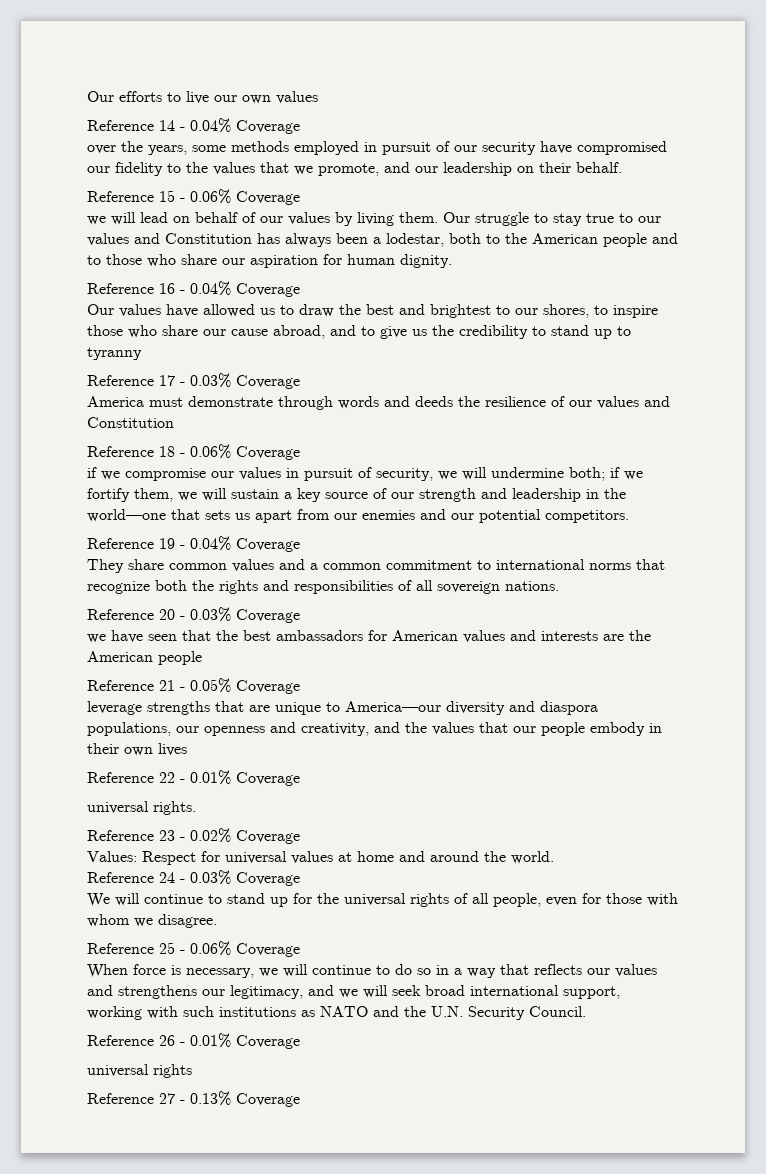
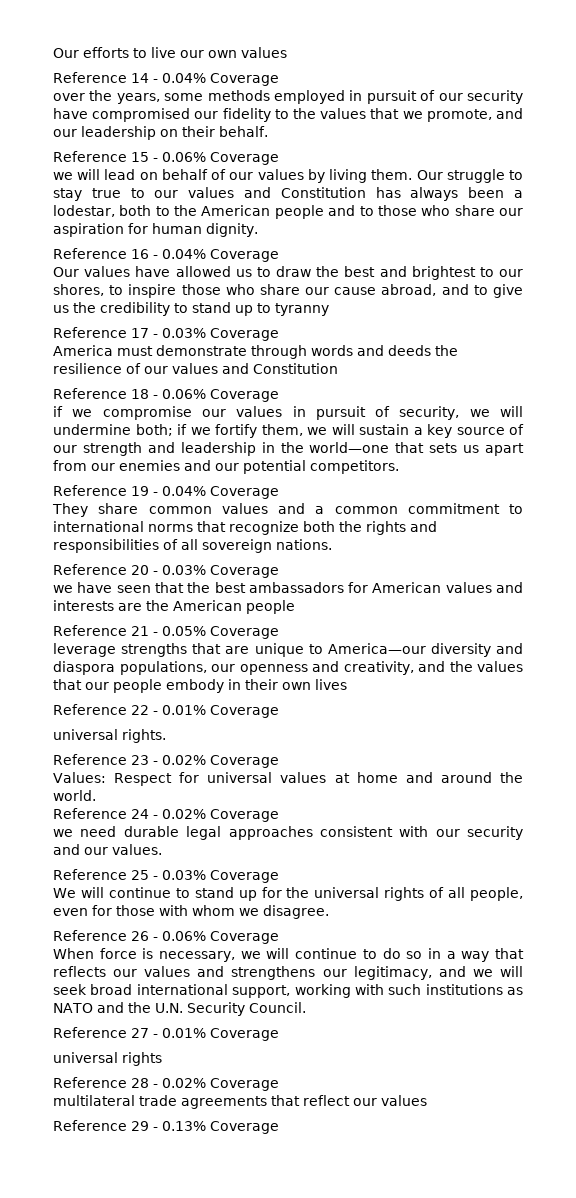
- Reference 24 - 0.03% Coverage
+ Reference 24 - 0.02% Coverage
+ we need durable legal approaches consistent with our security and our values.
+ Reference 25 - 0.03% Coverage
- Reference 25 - 0.06% Coverage
+ Reference 26 - 0.06% Coverage
- Reference 26 - 0.01% Coverage
+ Reference 27 - 0.01% Coverage
- Reference 27 - 0.13% Coverage
+ Reference 28 - 0.02% Coverage
+ multilateral trade agreements that reflect our values
+ Reference 29 - 0.13% Coverage

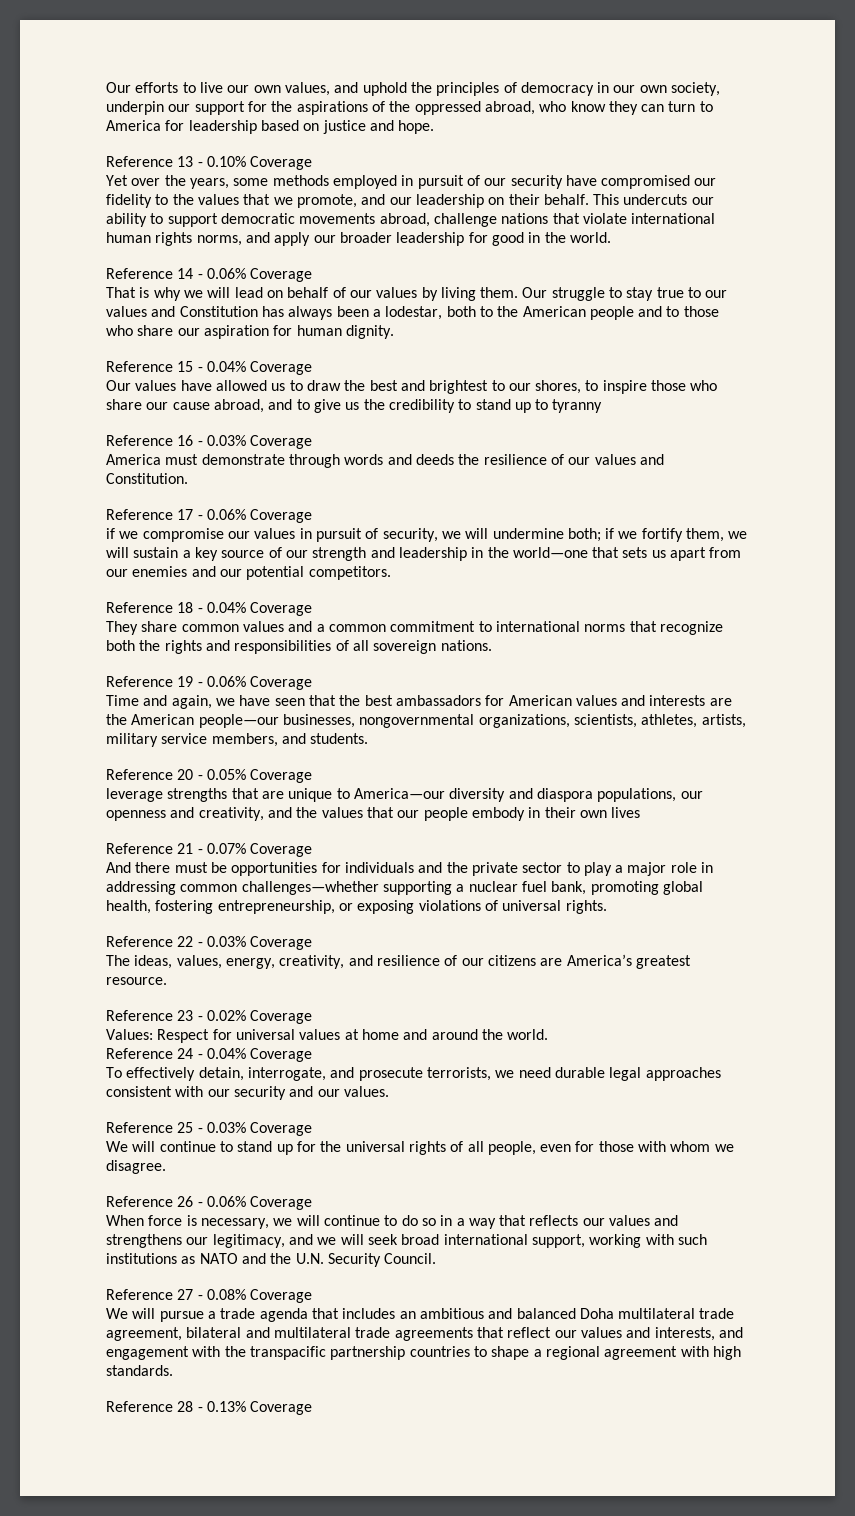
- Our efforts to live our own values
- Reference 14 - 0.04% Coverage
- over the years, some methods employed in pursuit of our security have compromised our fidelity to the values that we promote, and our leadership on their behalf.
- Reference 15 - 0.06% Coverage
- we will lead on behalf of our values by living them.
+ Our efforts to live our own values, and uphold the principles of democracy in our own society, underpin our support for the aspirations of the oppressed abroad, who know they can turn to America for leadership based on justice and hope.
+ Reference 13 - 0.10% Coverage
+ Yet over the years, some methods employed in pursuit of our security have compromised our fidelity to the values that we promote, and our leadership on their behalf. This undercuts our ability to support democratic movements abroad, challenge nations that violate international human rights norms, and apply our broader leadership for good in the world.
+ Reference 14 - 0.06% Coverage
+ That is why we will lead on behalf of our values by living them.
- Reference 16 - 0.04% Coverage
+ Reference 15 - 0.04% Coverage
- Reference 17 - 0.03% Coverage
+ Reference 16 - 0.03% Coverage
- America must demonstrate through words and deeds the resilience of our values and Constitution
- Reference 18 - 0.06% Coverage
+ America must demonstrate through words and deeds the resilience of our values and Constitution.
+ Reference 17 - 0.06% Coverage
- Reference 19 - 0.04% Coverage
+ Reference 18 - 0.04% Coverage
- Reference 20 - 0.03% Coverage
- we have seen that the best ambassadors for American values and interests are the American people
- Reference 21 - 0.05% Coverage
+ Reference 19 - 0.06% Coverage
+ Time and again, we have seen that the best ambassadors for American values and interests are the American people—our businesses, nongovernmental organizations, scientists, athletes, artists, military service members, and students.
+ Reference 20 - 0.05% Coverage
+ Reference 21 - 0.07% Coverage
+ And there must be opportunities for individuals and the private sector to play a major role in addressing common challenges—whether supporting a nuclear fuel bank, promoting global health, fostering entrepreneurship, or exposing violations of universal rights.
- Reference 22 - 0.01% Coverage
- universal rights.
+ Reference 22 - 0.03% Coverage
+ The ideas, values, energy, creativity, and resilience of our citizens are America’s greatest resource.
- Reference 24 - 0.02% Coverage
- we need durable legal approaches consistent with our security and our values.
+ Reference 24 - 0.04% Coverage
+ To effectively detain, interrogate, and prosecute terrorists, we need durable legal approaches consistent with our security and our values.
- Reference 27 - 0.01% Coverage
- universal rights
- Reference 28 - 0.02% Coverage
- multilateral trade agreements that reflect our values
- Reference 29 - 0.13% Coverage
+ Reference 27 - 0.08% Coverage
+ We will pursue a trade agenda that includes an ambitious and balanced Doha multilateral trade agreement, bilateral and multilateral trade agreements that reflect our values and interests, and engagement with the transpacific partnership countries to shape a regional agreement with high standards.
+ Reference 28 - 0.13% Coverage

